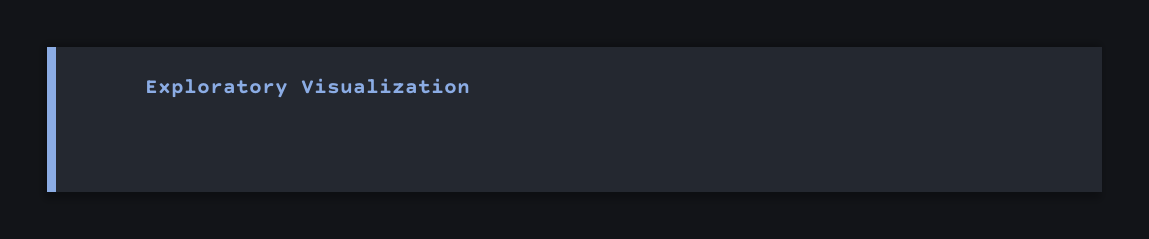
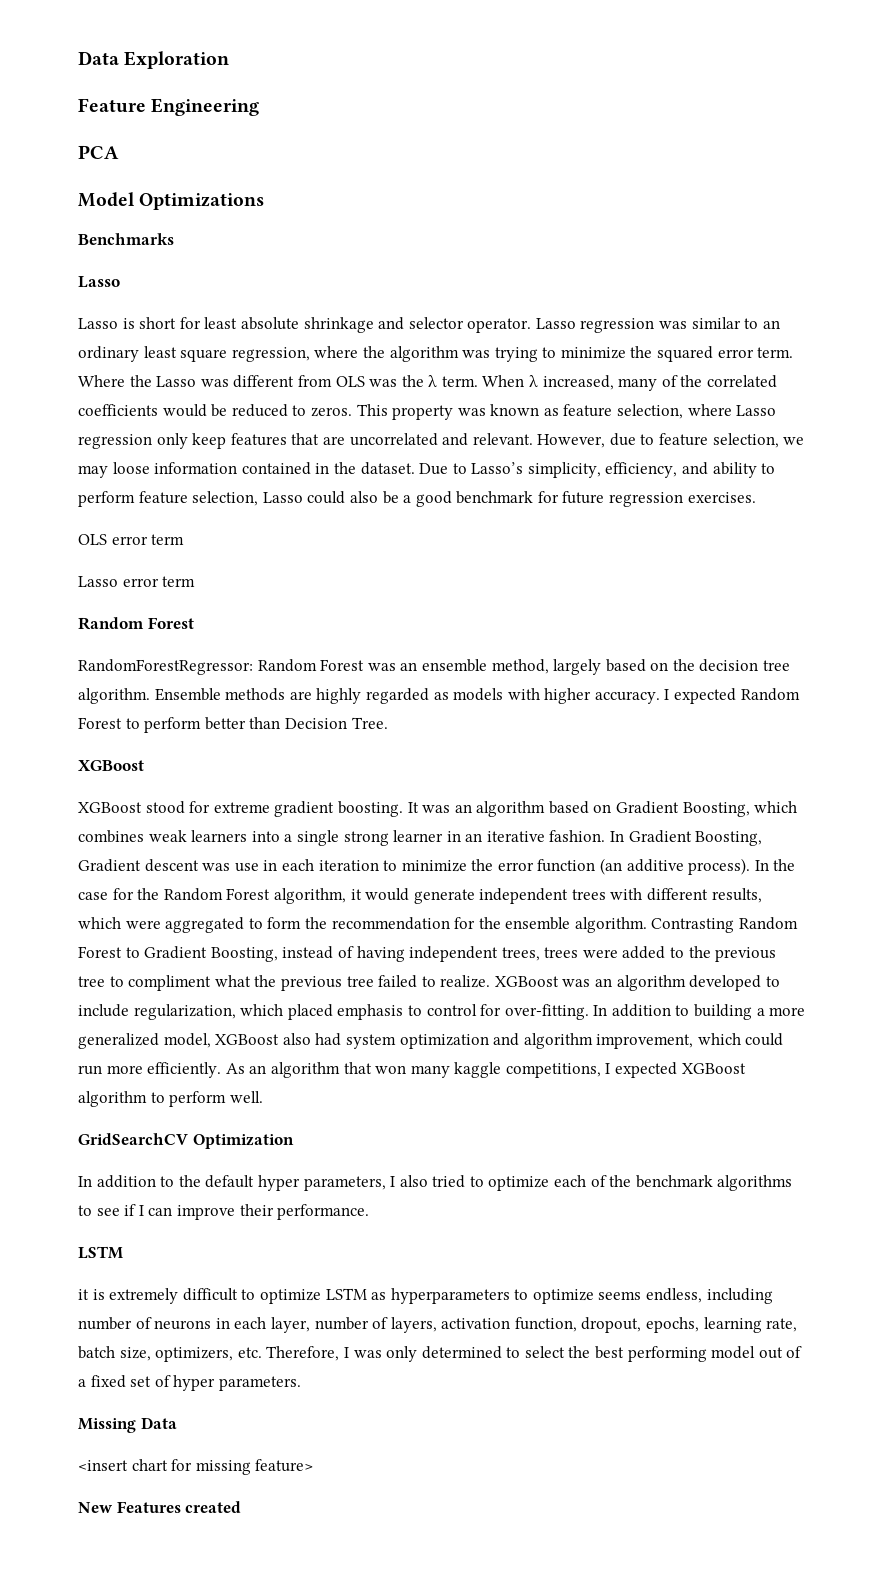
- Exploratory Visualization
+ Data Exploration
+ Feature Engineering
+ PCA
+ Model Optimizations
+ Benchmarks
+ Lasso
+ Lasso is short for least absolute shrinkage and selector operator. Lasso regression was similar to an ordinary least square regression, where the algorithm was trying to minimize the squared error term. Where the Lasso was different from OLS was the λ term. When λ increased, many of the correlated coefficients would be reduced to zeros. This property was known as feature selection, where Lasso regression only keep features that are uncorrelated and relevant. However, due to feature selection, we may loose information contained in the dataset. Due to Lasso’s simplicity, efficiency, and ability to perform feature selection, Lasso could also be a good benchmark for future regression exercises.
+ OLS error term
+ Lasso error term
+ Random Forest
+ RandomForestRegressor: Random Forest was an ensemble method, largely based on the decision tree algorithm. Ensemble methods are highly regarded as models with higher accuracy. I expected Random Forest to perform better than Decision Tree.
+ XGBoost
+ XGBoost stood for extreme gradient boosting. It was an algorithm based on Gradient Boosting, which combines weak learners into a single strong learner in an iterative fashion. In Gradient Boosting, Gradient descent was use in each iteration to minimize the error function (an additive process). In the case for the Random Forest algorithm, it would generate independent trees with different results, which were aggregated to form the recommendation for the ensemble algorithm. Contrasting Random Forest to Gradient Boosting, instead of having independent trees, trees were added to the previous tree to compliment what the previous tree failed to realize. XGBoost was an algorithm developed to include regularization, which placed emphasis to control for over-fitting. In addition to building a more generalized model, XGBoost also had system optimization and algorithm improvement, which could run more efficiently. As an algorithm that won many kaggle competitions, I expected XGBoost algorithm to perform well.
+ GridSearchCV Optimization
+ In addition to the default hyper parameters, I also tried to optimize each of the benchmark algorithms to see if I can improve their performance.
+ LSTM
+ it is extremely difficult to optimize LSTM as hyperparameters to optimize seems endless, including number of neurons in each layer, number of layers, activation function, dropout, epochs, learning rate, batch size, optimizers, etc. Therefore, I was only determined to select the best performing model out of a fixed set of hyper parameters.
+ Missing Data
+ <insert chart for missing feature>
+ New Features created

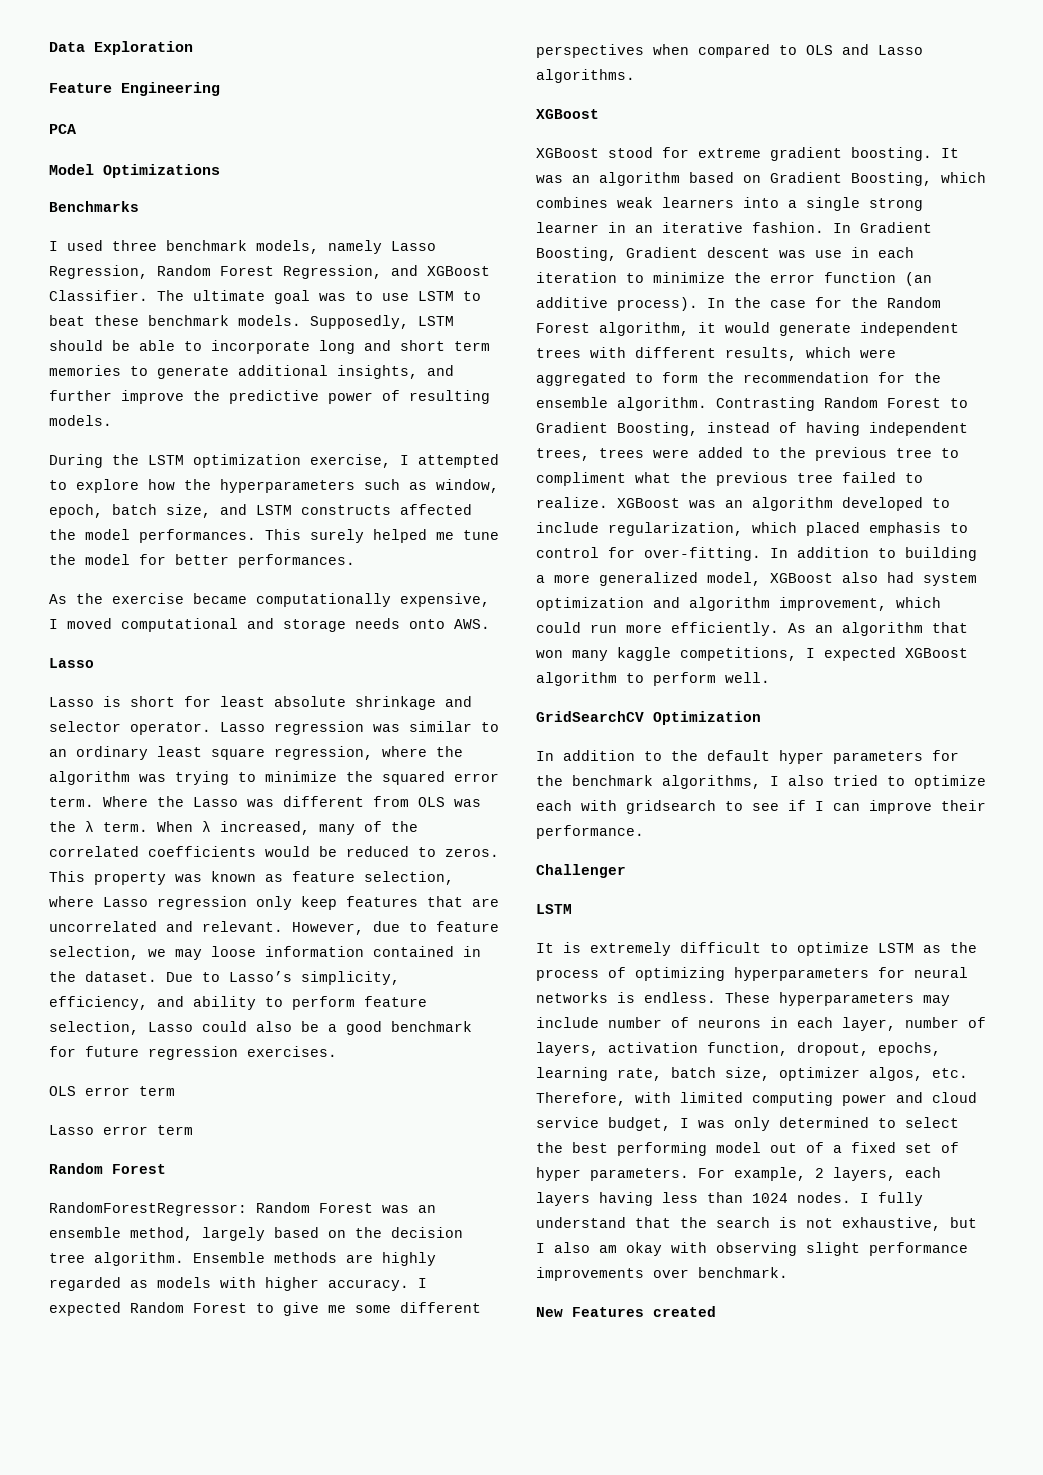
+ I used three benchmark models, namely Lasso Regression, Random Forest Regression, and XGBoost Classifier. The ultimate goal was to use LSTM to beat these benchmark models. Supposedly, LSTM should be able to incorporate long and short term memories to generate additional insights, and further improve the predictive power of resulting models.
+ During the LSTM optimization exercise, I attempted to explore how the hyperparameters such as window, epoch, batch size, and LSTM constructs affected the model performances. This surely helped me tune the model for better performances.
+ As the exercise became computationally expensive, I moved computational and storage needs onto AWS.
- I expected Random Forest to perform better than Decision Tree.
+ I expected Random Forest to give me some different perspectives when compared to OLS and Lasso algorithms.
- In addition to the default hyper parameters, I also tried to optimize each of the benchmark algorithms to see if I can improve their performance.
+ In addition to the default hyper parameters for the benchmark algorithms, I also tried to optimize each with gridsearch to see if I can improve their performance.
+ Challenger
- it is extremely difficult to optimize LSTM as hyperparameters to optimize seems endless, including number of neurons in each layer, number of layers, activation function, dropout, epochs, learning rate, batch size, optimizers, etc. Therefore, I was only determined to select the best performing model out of a fixed set of hyper parameters.
- Missing Data
- <insert chart for missing feature>
+ It is extremely difficult to optimize LSTM as the process of optimizing hyperparameters for neural networks is endless. These hyperparameters may include number of neurons in each layer, number of layers, activation function, dropout, epochs, learning rate, batch size, optimizer algos, etc. Therefore, with limited computing power and cloud service budget, I was only determined to select the best performing model out of a fixed set of hyper parameters. For example, 2 layers, each layers having less than 1024 nodes. I fully understand that the search is not exhaustive, but I also am okay with observing slight performance improvements over benchmark.

